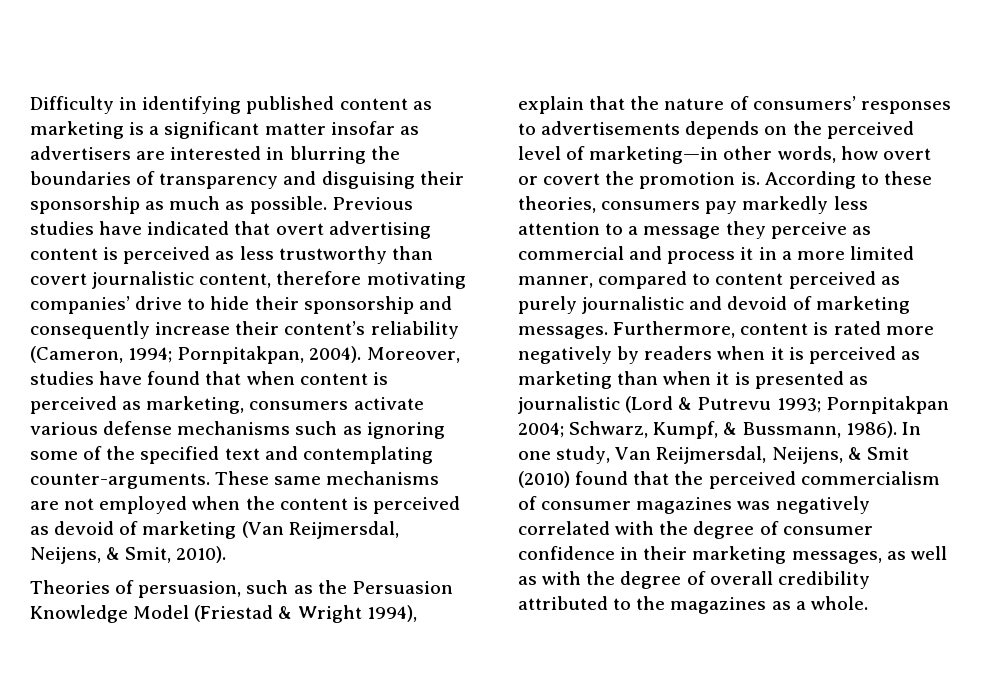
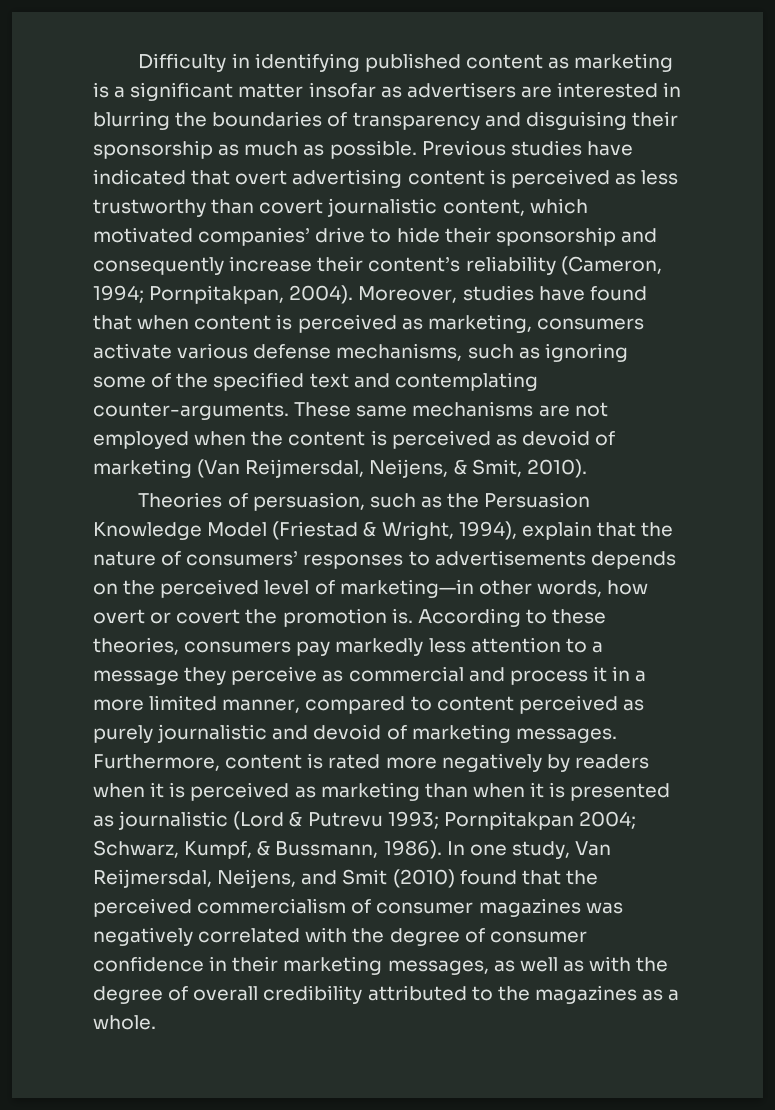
- Previous studies have indicated that overt advertising content is perceived as less trustworthy than covert journalistic content, therefore motivating companies’ drive to hide their sponsorship and consequently increase their content’s reliability (Cameron, 1994; Pornpitakpan, 2004).
+ Previous studies have indicated that overt advertising content is perceived as less trustworthy than covert journalistic content, which motivated companies’ drive to hide their sponsorship and consequently increase their content’s reliability (Cameron, 1994; Pornpitakpan, 2004).
- Moreover, studies have found that when content is perceived as marketing, consumers activate various defense mechanisms such as ignoring some of the specified text and contemplating counter-arguments.
+ Moreover, studies have found that when content is perceived as marketing, consumers activate various defense mechanisms, such as ignoring some of the specified text and contemplating counter-arguments.
- Theories of persuasion, such as the Persuasion Knowledge Model (Friestad & Wright 1994), explain that the nature of consumers’ responses to advertisements depends on the perceived level of marketing—in other words, how overt or covert the promotion is.
+ Theories of persuasion, such as the Persuasion Knowledge Model (Friestad & Wright, 1994), explain that the nature of consumers’ responses to advertisements depends on the perceived level of marketing—in other words, how overt or covert the promotion is.
- In one study, Van Reijmersdal, Neijens, & Smit (2010) found that the perceived commercialism of consumer magazines was negatively correlated with the degree of consumer confidence in their marketing messages, as well as with the degree of overall credibility attributed to the magazines as a whole.
+ In one study, Van Reijmersdal, Neijens, and Smit (2010) found that the perceived commercialism of consumer magazines was negatively correlated with the degree of consumer confidence in their marketing messages, as well as with the degree of overall credibility attributed to the magazines as a whole.

